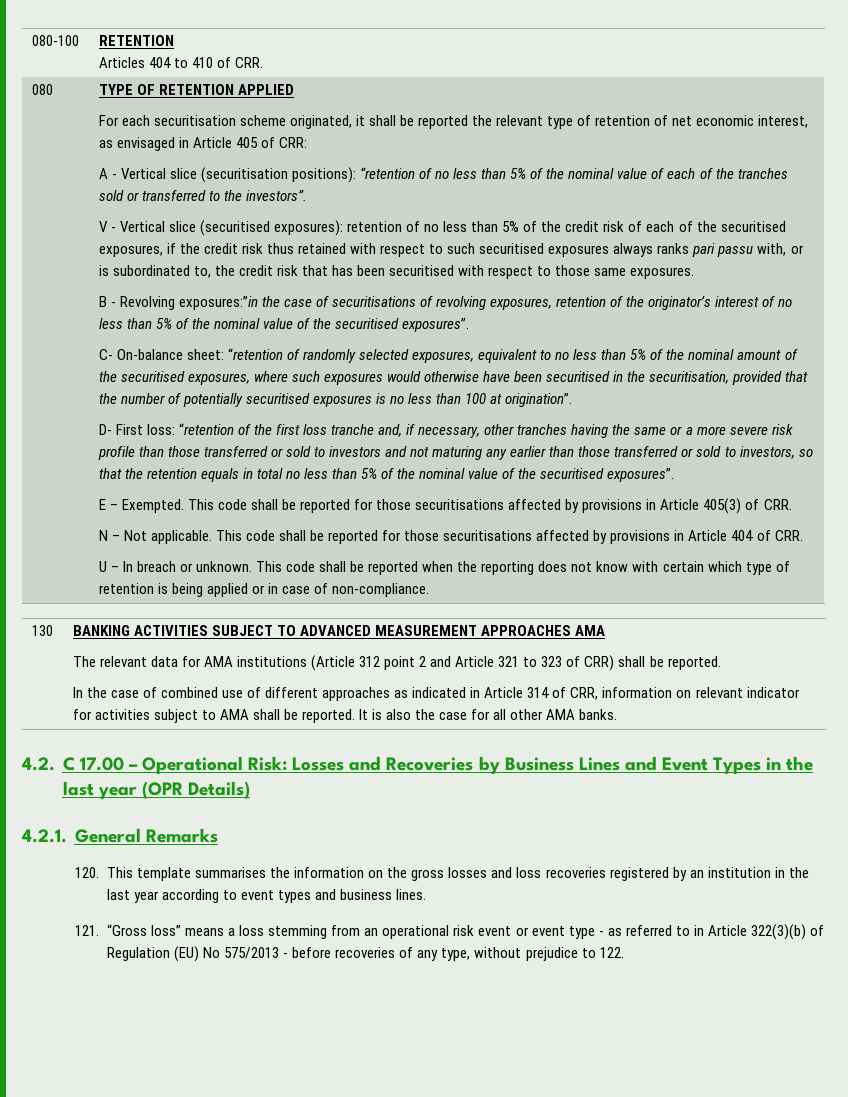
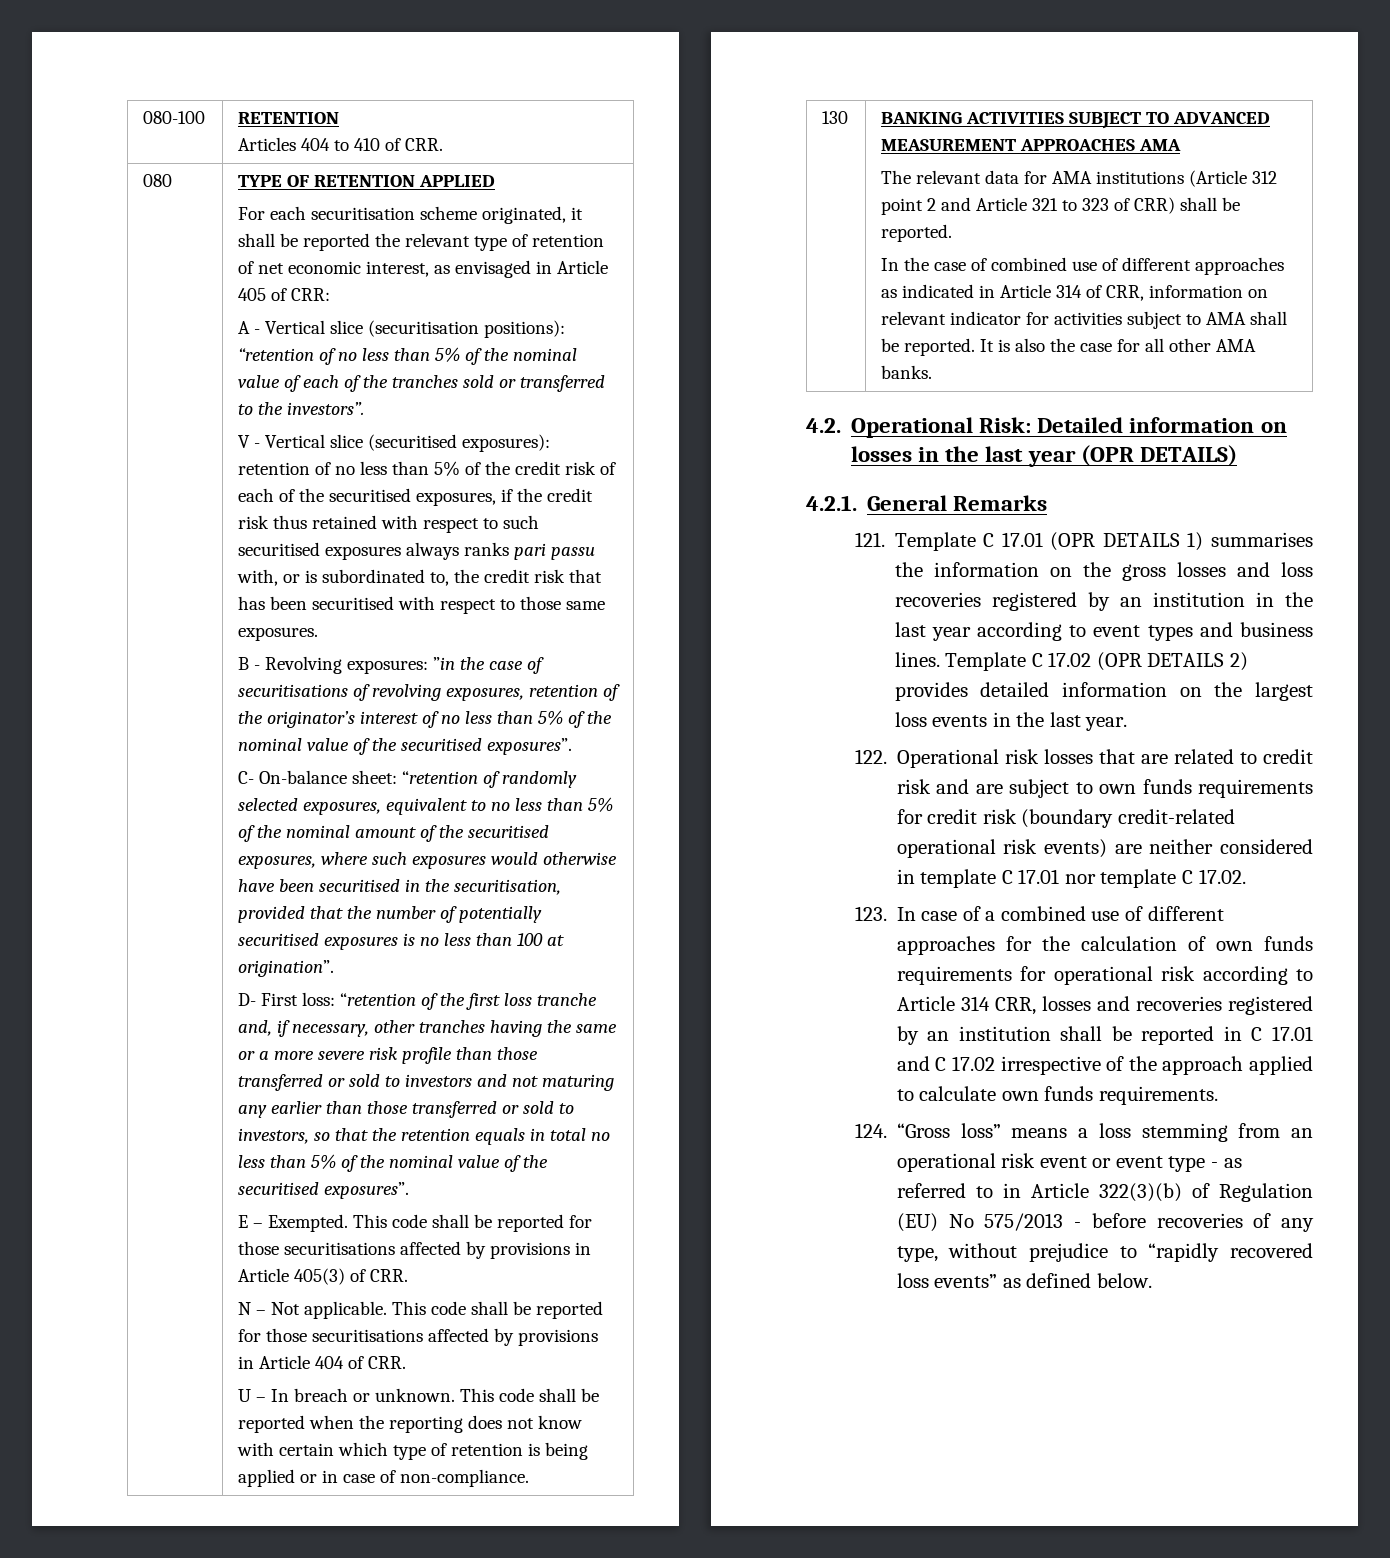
- B - Revolving exposures:”in the case of securitisations of revolving exposures, retention of the originator’s interest of no less than 5% of the nominal value of the securitised exposures”.
+ B - Revolving exposures: ”in the case of securitisations of revolving exposures, retention of the originator’s interest of no less than 5% of the nominal value of the securitised exposures”.
- 4.2. C 17.00 – Operational Risk: Losses and Recoveries by Business Lines and Event Types in the last year (OPR Details)
+ 4.2. Operational Risk: Detailed information on losses in the last year (OPR DETAILS)
- 120. This template summarises the information on the gross losses and loss recoveries registered by an institution in the last year according to event types and business lines.
- 121. “Gross loss” means a loss stemming from an operational risk event or event type - as referred to in Article 322(3)(b) of Regulation (EU) No 575/2013 - before recoveries of any type, without prejudice to 122.
+ 121. Template C 17.01 (OPR DETAILS 1) summarises the information on the gross losses and loss recoveries registered by an institution in the last year according to event types and business lines. Template C 17.02 (OPR DETAILS 2) provides detailed information on the largest loss events in the last year.
+ 122. Operational risk losses that are related to credit risk and are subject to own funds requirements for credit risk (boundary credit-related operational risk events) are neither considered in template C 17.01 nor template C 17.02.
+ 123. In case of a combined use of different approaches for the calculation of own funds requirements for operational risk according to Article 314 CRR, losses and recoveries registered by an institution shall be reported in C 17.01 and C 17.02 irrespective of the approach applied to calculate own funds requirements.
+ 124. “Gross loss” means a loss stemming from an operational risk event or event type - as referred to in Article 322(3)(b) of Regulation (EU) No 575/2013 - before recoveries of any type, without prejudice to “rapidly recovered loss events” as defined below.

